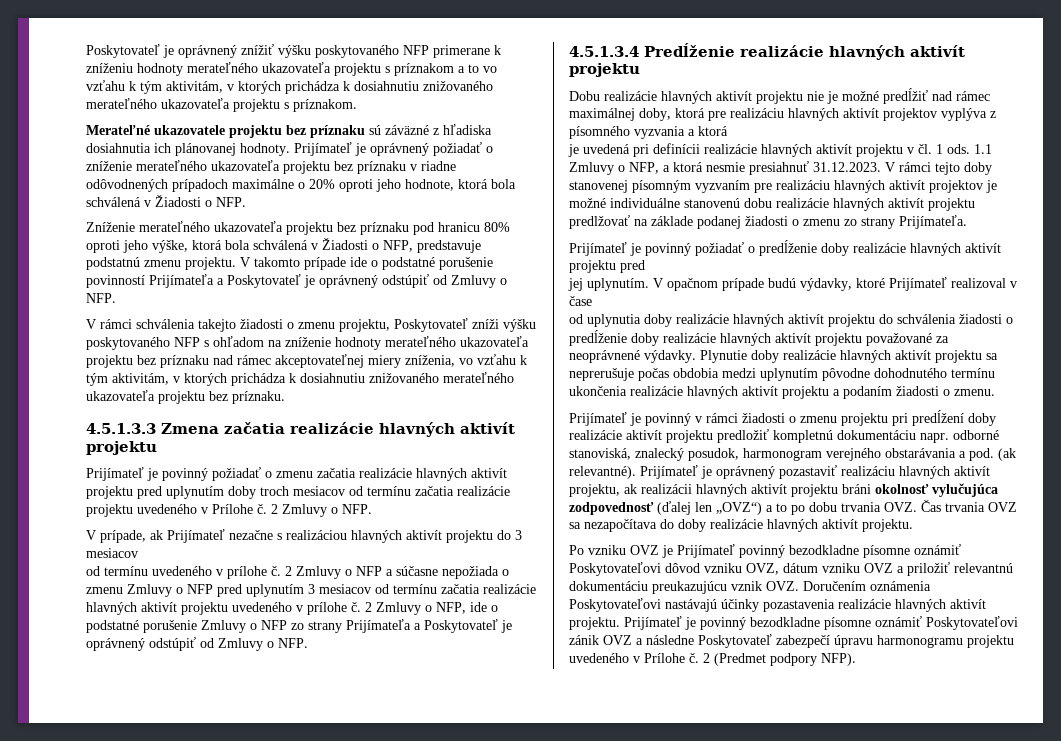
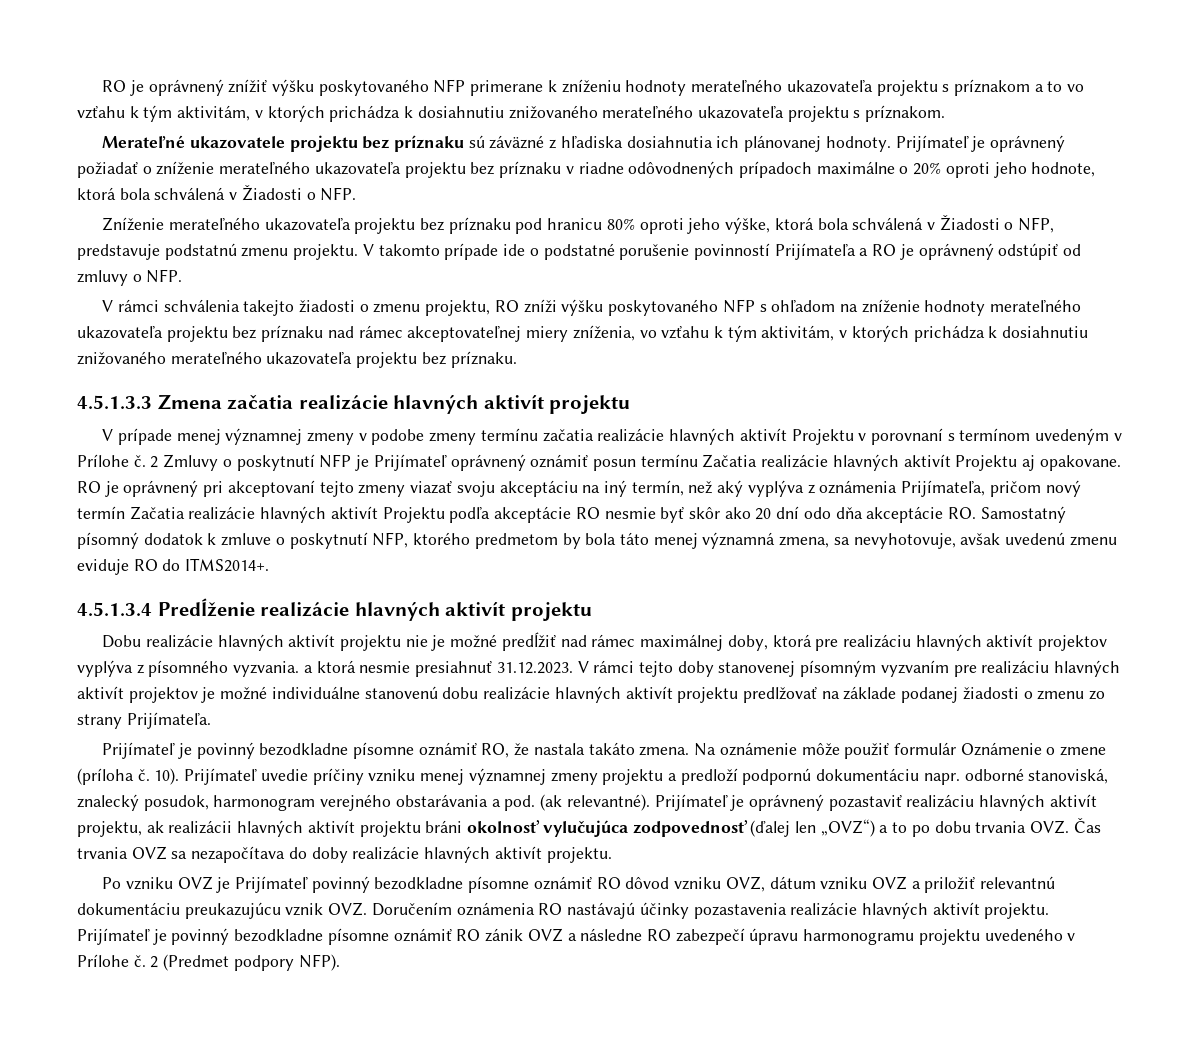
- Poskytovateľ je oprávnený znížiť výšku poskytovaného NFP primerane k zníženiu hodnoty merateľného ukazovateľa projektu s príznakom a to vo vzťahu k tým aktivitám, v ktorých prichádza k dosiahnutiu znižovaného merateľného ukazovateľa projektu s príznakom.
+ RO je oprávnený znížiť výšku poskytovaného NFP primerane k zníženiu hodnoty merateľného ukazovateľa projektu s príznakom a to vo vzťahu k tým aktivitám, v ktorých prichádza k dosiahnutiu znižovaného merateľného ukazovateľa projektu s príznakom.
- V takomto prípade ide o podstatné porušenie povinností Prijímateľa a Poskytovateľ je oprávnený odstúpiť od Zmluvy o NFP.
+ V takomto prípade ide o podstatné porušenie povinností Prijímateľa a RO je oprávnený odstúpiť od zmluvy o NFP.
- V rámci schválenia takejto žiadosti o zmenu projektu, Poskytovateľ zníži výšku poskytovaného NFP s ohľadom na zníženie hodnoty merateľného ukazovateľa projektu bez príznaku nad rámec akceptovateľnej miery zníženia, vo vzťahu k tým aktivitám, v ktorých prichádza k dosiahnutiu znižovaného merateľného ukazovateľa projektu bez príznaku.
+ V rámci schválenia takejto žiadosti o zmenu projektu, RO zníži výšku poskytovaného NFP s ohľadom na zníženie hodnoty merateľného ukazovateľa projektu bez príznaku nad rámec akceptovateľnej miery zníženia, vo vzťahu k tým aktivitám, v ktorých prichádza k dosiahnutiu znižovaného merateľného ukazovateľa projektu bez príznaku.
- Prijímateľ je povinný požiadať o zmenu začatia realizácie hlavných aktivít projektu pred uplynutím doby troch mesiacov od termínu začatia realizácie projektu uvedeného v Prílohe č.
+ V prípade menej významnej zmeny v podobe zmeny termínu začatia realizácie hlavných aktivít Projektu v porovnaní s termínom uvedeným v Prílohe č.
- 2 Zmluvy o NFP.
- V prípade, ak Prijímateľ nezačne s realizáciou hlavných aktivít projektu do 3 mesiacov
- od termínu uvedeného v prílohe č. 2 Zmluvy o NFP a súčasne nepožiada o zmenu Zmluvy o NFP pred uplynutím 3 mesiacov od termínu začatia realizácie hlavných aktivít projektu uvedeného v prílohe č. 2 Zmluvy o NFP, ide o podstatné porušenie Zmluvy o NFP zo strany Prijímateľa a Poskytovateľ je oprávnený odstúpiť od Zmluvy o NFP.
+ 2 Zmluvy o poskytnutí NFP je Prijímateľ oprávnený oznámiť posun termínu Začatia realizácie hlavných aktivít Projektu aj opakovane. RO je oprávnený pri akceptovaní tejto zmeny viazať svoju akceptáciu na iný termín, než aký vyplýva z oznámenia Prijímateľa, pričom nový termín Začatia realizácie hlavných aktivít Projektu podľa akceptácie RO nesmie byť skôr ako 20 dní odo dňa akceptácie RO. Samostatný písomný dodatok k zmluve o poskytnutí NFP, ktorého predmetom by bola táto menej významná zmena, sa nevyhotovuje, avšak uvedenú zmenu eviduje RO do ITMS2014+.
- Dobu realizácie hlavných aktivít projektu nie je možné predĺžiť nad rámec maximálnej doby, ktorá pre realizáciu hlavných aktivít projektov vyplýva z písomného vyzvania a ktorá
- je uvedená pri definícii realizácie hlavných aktivít projektu v čl. 1 ods. 1.1 Zmluvy o NFP, a ktorá nesmie presiahnuť 31.12.2023. V rámci tejto doby stanovenej písomným vyzvaním pre realizáciu hlavných aktivít projektov je možné individuálne stanovenú dobu realizácie hlavných aktivít projektu predlžovať na základe podanej žiadosti o zmenu zo strany Prijímateľa.
+ Dobu realizácie hlavných aktivít projektu nie je možné predĺžiť nad rámec maximálnej doby, ktorá pre realizáciu hlavných aktivít projektov vyplýva z písomného vyzvania. a ktorá nesmie presiahnuť 31.12.2023. V rámci tejto doby stanovenej písomným vyzvaním pre realizáciu hlavných aktivít projektov je možné individuálne stanovenú dobu realizácie hlavných aktivít projektu predlžovať na základe podanej žiadosti o zmenu zo strany Prijímateľa.
- Prijímateľ je povinný požiadať o predĺženie doby realizácie hlavných aktivít projektu pred
- jej uplynutím. V opačnom prípade budú výdavky, ktoré Prijímateľ realizoval v čase
- od uplynutia doby realizácie hlavných aktivít projektu do schválenia žiadosti o predĺženie doby realizácie hlavných aktivít projektu považované za neoprávnené výdavky. Plynutie doby realizácie hlavných aktivít projektu sa neprerušuje počas obdobia medzi uplynutím pôvodne dohodnutého termínu ukončenia realizácie hlavných aktivít projektu a podaním žiadosti o zmenu.
- Prijímateľ je povinný v rámci žiadosti o zmenu projektu pri predĺžení doby realizácie aktivít projektu predložiť kompletnú dokumentáciu napr. odborné stanoviská, znalecký posudok, harmonogram verejného obstarávania a pod.
+ Prijímateľ je povinný bezodkladne písomne oznámiť RO, že nastala takáto zmena. Na oznámenie môže použiť formulár Oznámenie o zmene (príloha č. 10). Prijímateľ uvedie príčiny vzniku menej významnej zmeny projektu a predloží podpornú dokumentáciu napr. odborné stanoviská, znalecký posudok, harmonogram verejného obstarávania a pod.
- Po vzniku OVZ je Prijímateľ povinný bezodkladne písomne oznámiť Poskytovateľovi dôvod vzniku OVZ, dátum vzniku OVZ a priložiť relevantnú dokumentáciu preukazujúcu vznik OVZ. Doručením oznámenia Poskytovateľovi nastávajú účinky pozastavenia realizácie hlavných aktivít projektu.
+ Po vzniku OVZ je Prijímateľ povinný bezodkladne písomne oznámiť RO dôvod vzniku OVZ, dátum vzniku OVZ a priložiť relevantnú dokumentáciu preukazujúcu vznik OVZ. Doručením oznámenia RO nastávajú účinky pozastavenia realizácie hlavných aktivít projektu.
- Prijímateľ je povinný bezodkladne písomne oznámiť Poskytovateľovi zánik OVZ a následne Poskytovateľ zabezpečí úpravu harmonogramu projektu uvedeného v Prílohe č.
+ Prijímateľ je povinný bezodkladne písomne oznámiť RO zánik OVZ a následne RO zabezpečí úpravu harmonogramu projektu uvedeného v Prílohe č.

